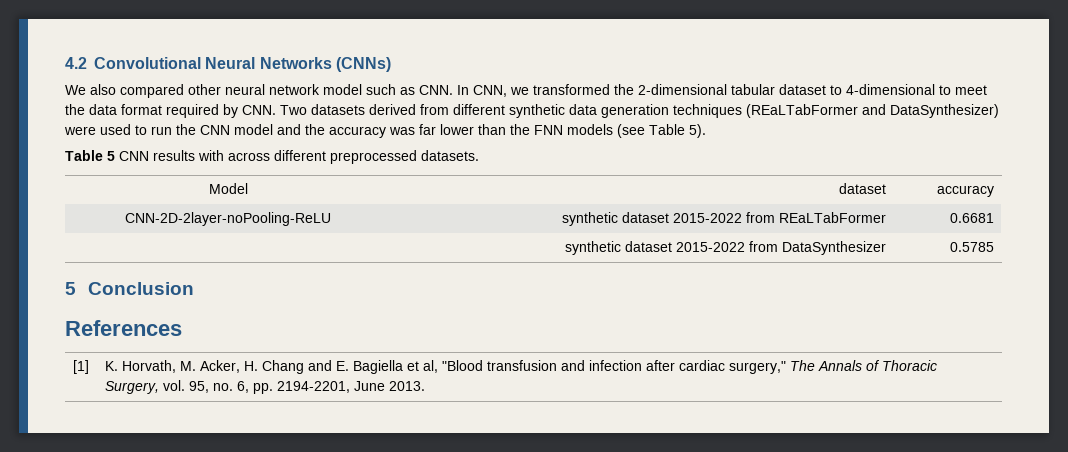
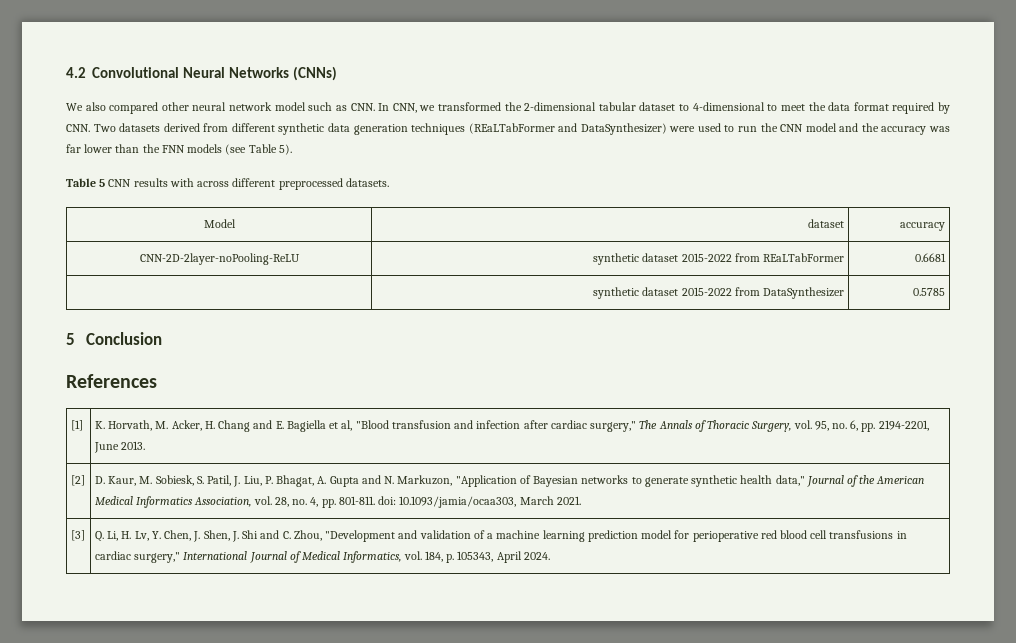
+ [2] | D. Kaur, M. Sobiesk, S. Patil, J. Liu, P. Bhagat, A. Gupta and N. Markuzon, "Application of Bayesian networks to generate synthetic health data," Journal of the American Medical Informatics Association, vol. 28, no. 4, pp. 801-811. doi: 10.1093/jamia/ocaa303, March 2021.
+ [3] | Q. Li, H. Lv, Y. Chen, J. Shen, J. Shi and C. Zhou, "Development and validation of a machine learning prediction model for perioperative red blood cell transfusions in cardiac surgery," International Journal of Medical Informatics, vol. 184, p. 105343, April 2024.

